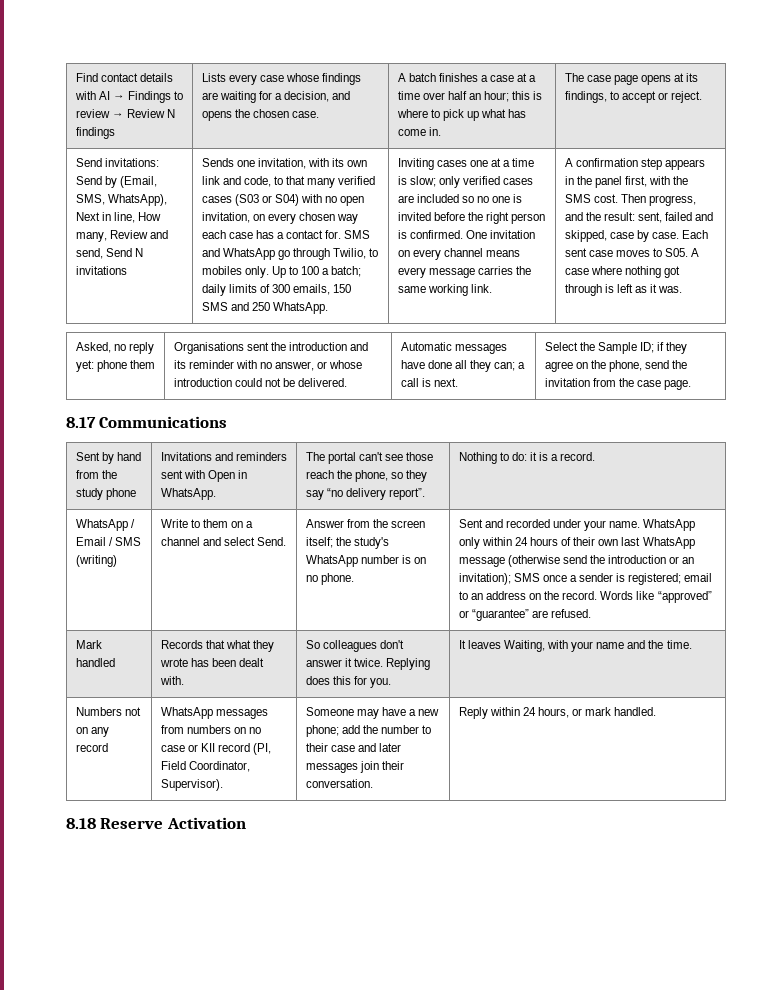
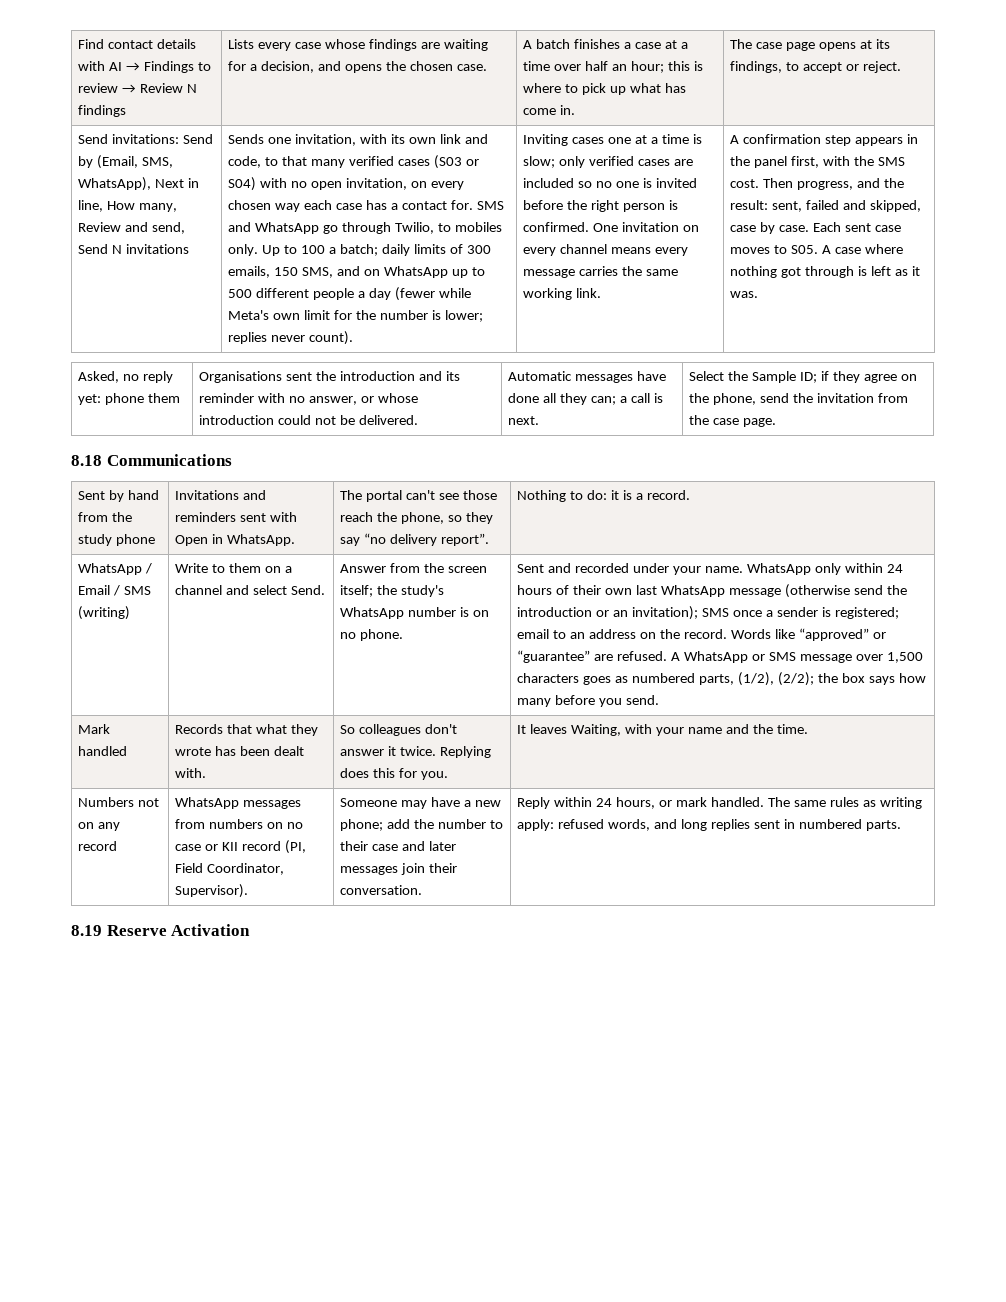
- Up to 100 a batch; daily limits of 300 emails, 150 SMS and 250 WhatsApp.
+ Up to 100 a batch; daily limits of 300 emails, 150 SMS, and on WhatsApp up to 500 different people a day (fewer while Meta's own limit for the number is lower; replies never count).
- 8.17 Communications
+ 8.18 Communications
+ A WhatsApp or SMS message over 1,500 characters goes as numbered parts, (1/2), (2/2); the box says how many before you send.
- Reply within 24 hours, or mark handled.
- 8.18 Reserve Activation
+ Reply within 24 hours, or mark handled. The same rules as writing apply: refused words, and long replies sent in numbered parts.
+ 8.19 Reserve Activation

